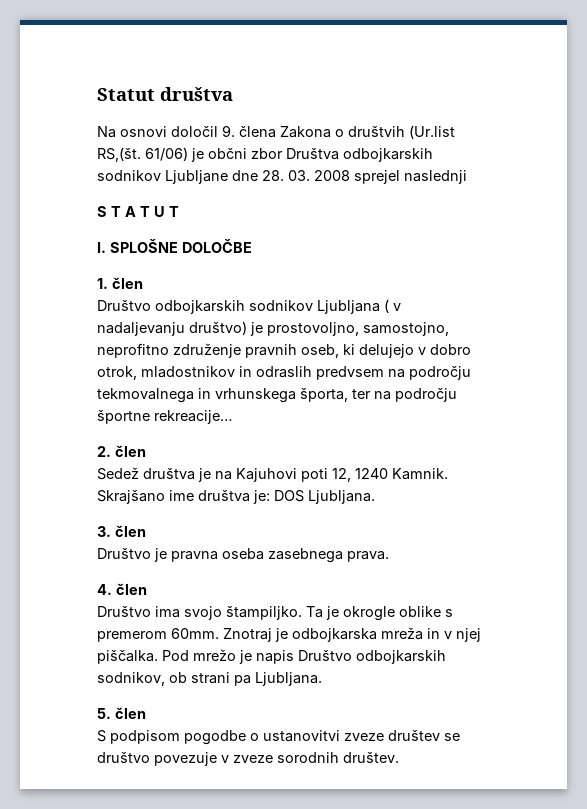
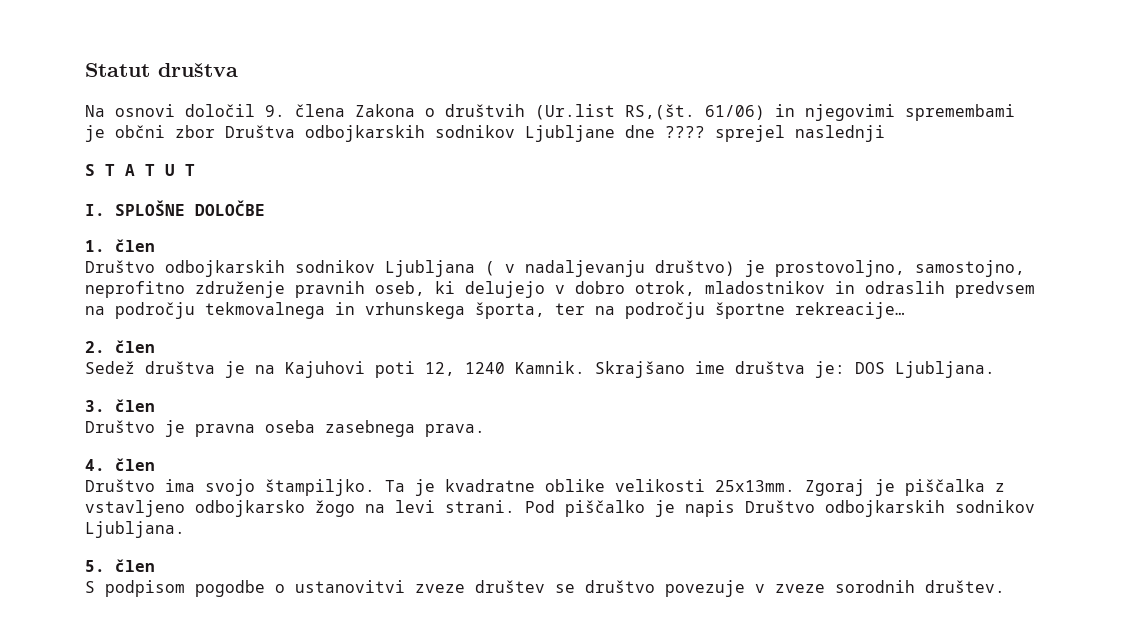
- 61/06) je občni zbor Društva odbojkarskih sodnikov Ljubljane dne 28. 03. 2008 sprejel naslednji
+ 61/06) in njegovimi spremembami je občni zbor Društva odbojkarskih sodnikov Ljubljane dne ???? sprejel naslednji
- Ta je okrogle oblike s premerom 60mm. Znotraj je odbojkarska mreža in v njej piščalka. Pod mrežo je napis Društvo odbojkarskih sodnikov, ob strani pa Ljubljana.
+ Ta je kvadratne oblike velikosti 25x13mm. Zgoraj je piščalka z vstavljeno odbojkarsko žogo na levi strani. Pod piščalko je napis Društvo odbojkarskih sodnikov Ljubljana.

